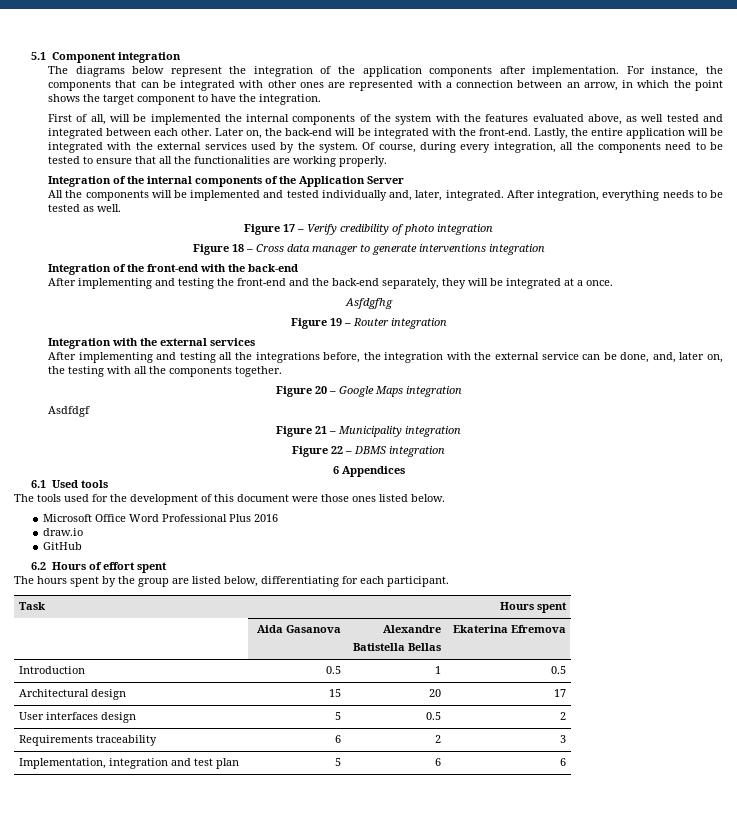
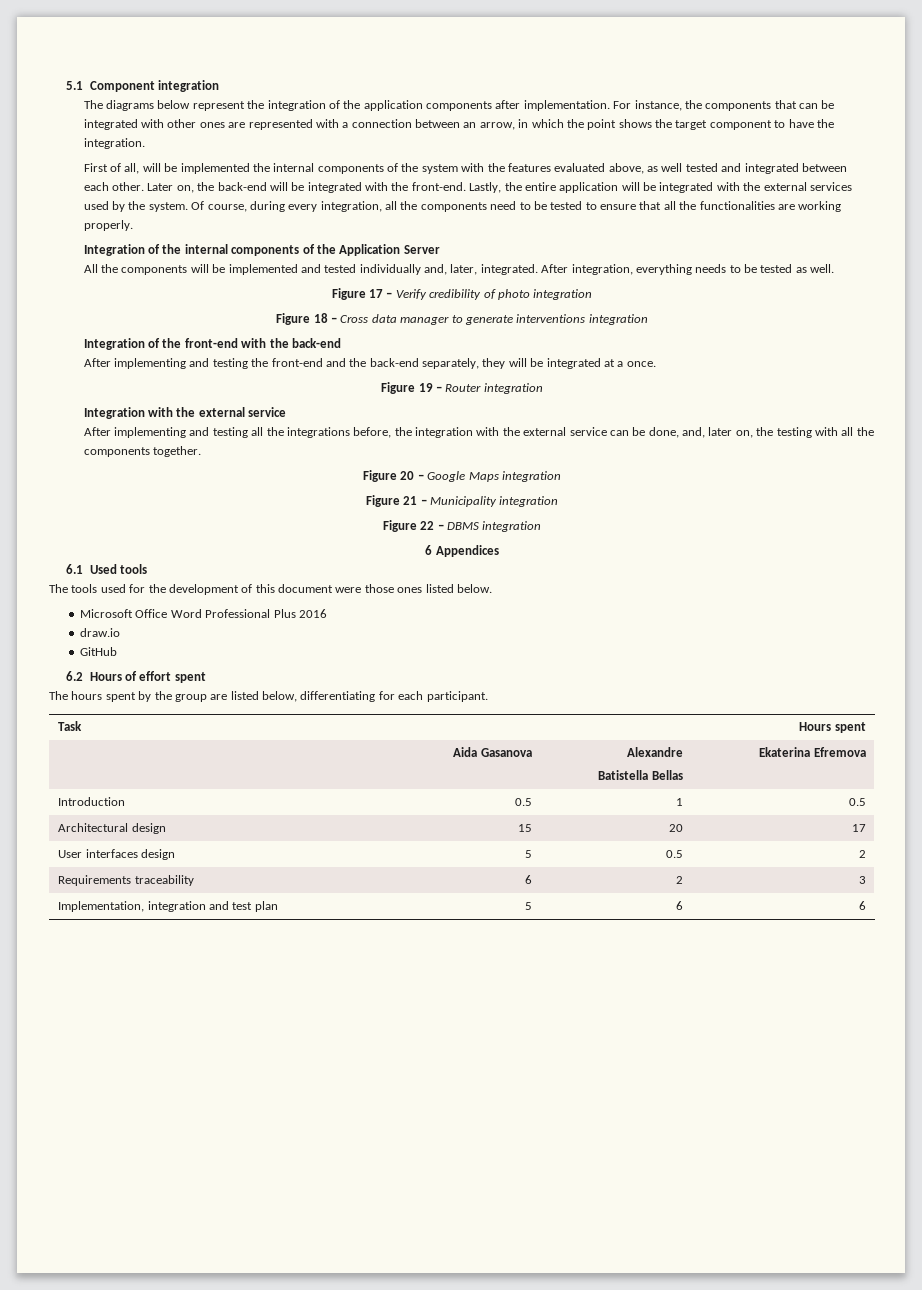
- Asfdgfhg
- Integration with the external services
+ Integration with the external service
- Asdfdgf

